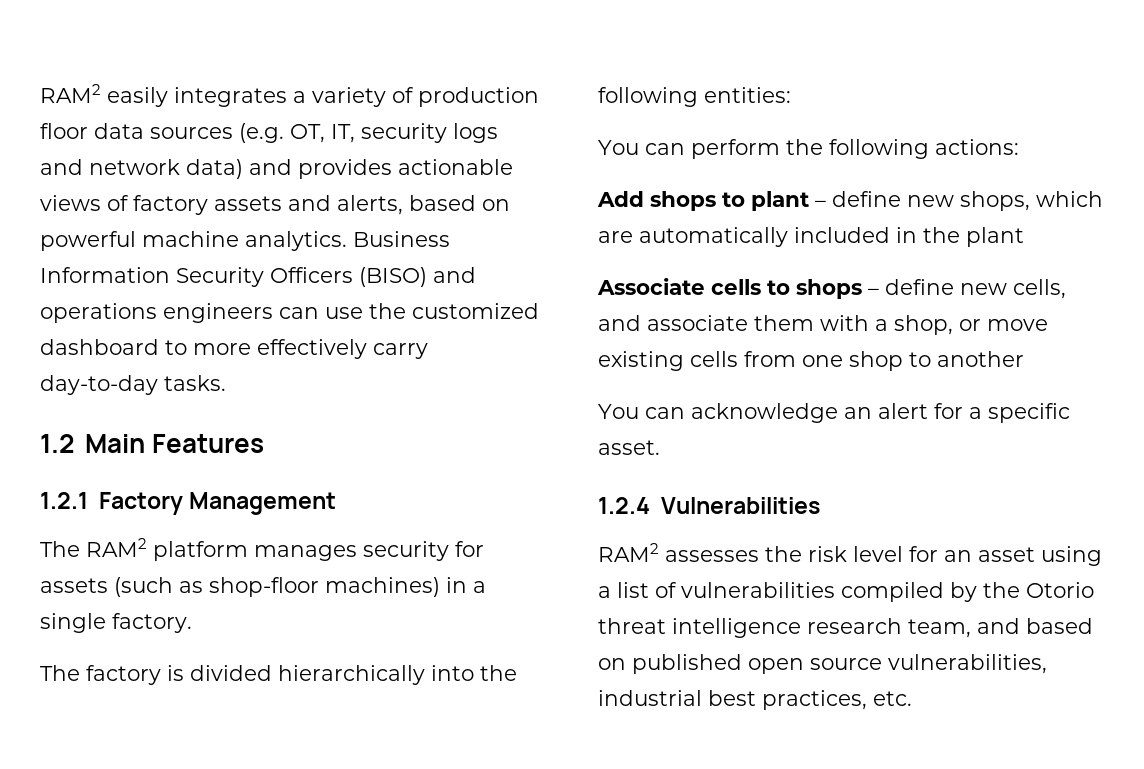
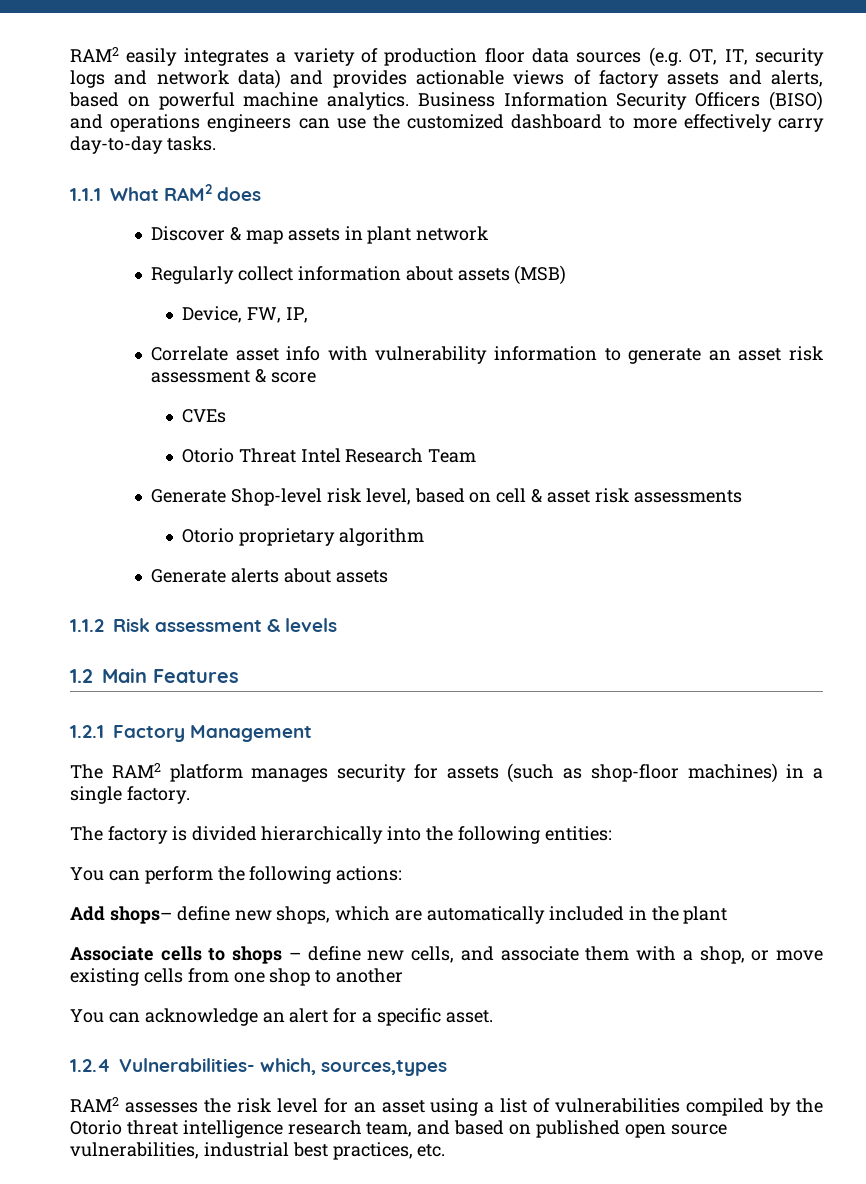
+ 1.1.1 What RAM2 does
+ Discover & map assets in plant network
+ Regularly collect information about assets (MSB)
+ Device, FW, IP,
+ Correlate asset info with vulnerability information to generate an asset risk assessment & score
+ CVEs
+ Otorio Threat Intel Research Team
+ Generate Shop-level risk level, based on cell & asset risk assessments
+ Otorio proprietary algorithm
+ Generate alerts about assets
+ 1.1.2 Risk assessment & levels
- Add shops to plant – define new shops, which are automatically included in the plant
+ Add shops– define new shops, which are automatically included in the plant
- 1.2.4 Vulnerabilities
+ 1.2.4 Vulnerabilities- which, sources,types

